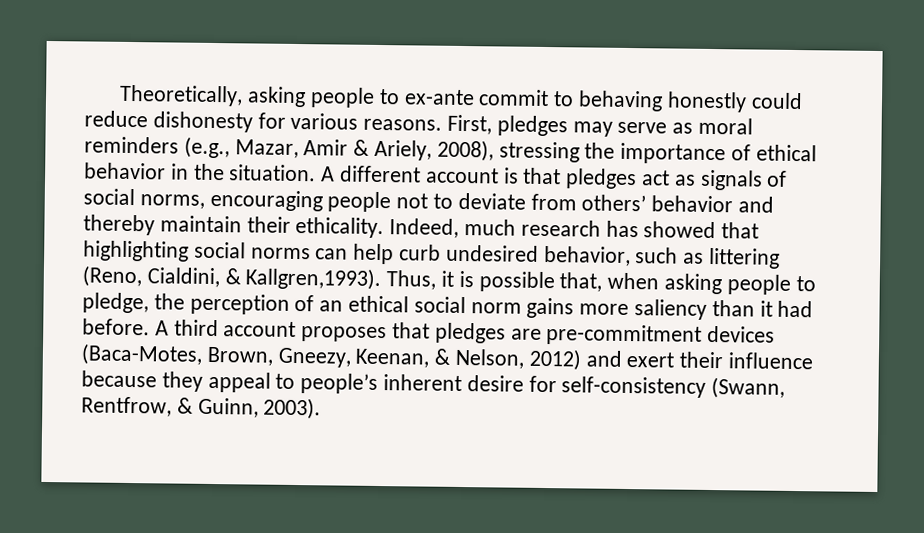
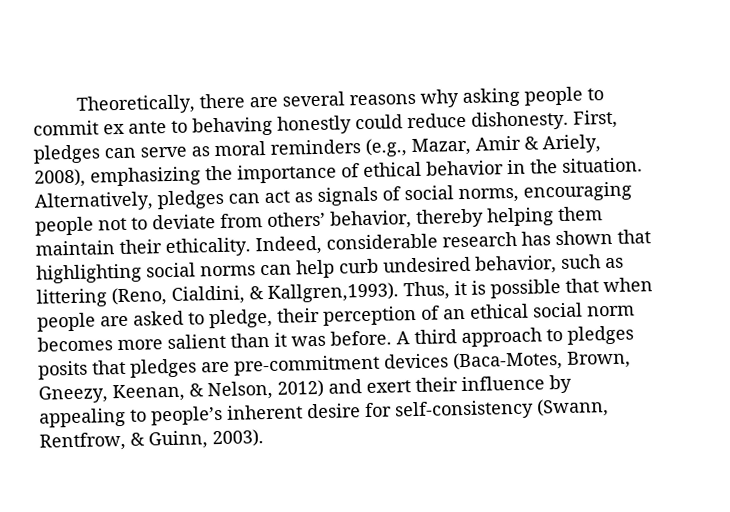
- Theoretically, asking people to ex-ante commit to behaving honestly could reduce dishonesty for various reasons.
+ Theoretically, there are several reasons why asking people to commit ex ante to behaving honestly could reduce dishonesty.
- First, pledges may serve as moral reminders (e.g., Mazar, Amir & Ariely, 2008), stressing the importance of ethical behavior in the situation.
+ First, pledges can serve as moral reminders (e.g., Mazar, Amir & Ariely, 2008), emphasizing the importance of ethical behavior in the situation.
- A different account is that pledges act as signals of social norms, encouraging people not to deviate from others’ behavior and thereby maintain their ethicality.
+ Alternatively, pledges can act as signals of social norms, encouraging people not to deviate from others’ behavior, thereby helping them maintain their ethicality.
- Indeed, much research has showed that highlighting social norms can help curb undesired behavior, such as littering (Reno, Cialdini, & Kallgren,1993).
+ Indeed, considerable research has shown that highlighting social norms can help curb undesired behavior, such as littering (Reno, Cialdini, & Kallgren,1993).
- Thus, it is possible that, when asking people to pledge, the perception of an ethical social norm gains more saliency than it had before.
+ Thus, it is possible that when people are asked to pledge, their perception of an ethical social norm becomes more salient than it was before.
- A third account proposes that pledges are pre-commitment devices (Baca-Motes, Brown, Gneezy, Keenan, & Nelson, 2012) and exert their influence because they appeal to people’s inherent desire for self-consistency (Swann, Rentfrow, & Guinn, 2003).
+ A third approach to pledges posits that pledges are pre-commitment devices (Baca-Motes, Brown, Gneezy, Keenan, & Nelson, 2012) and exert their influence by appealing to people’s inherent desire for self-consistency (Swann, Rentfrow, & Guinn, 2003).

